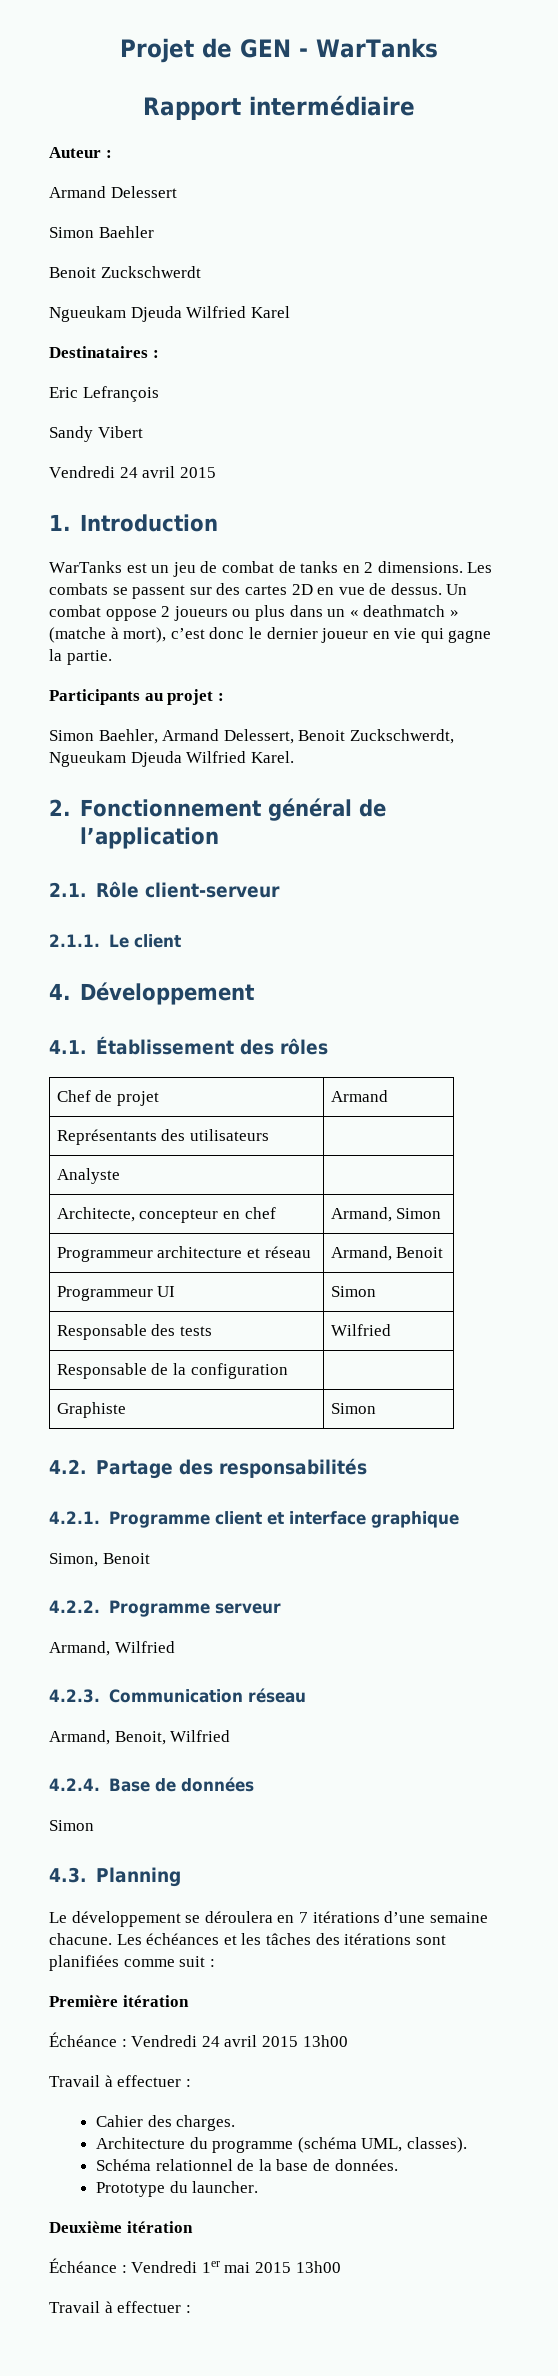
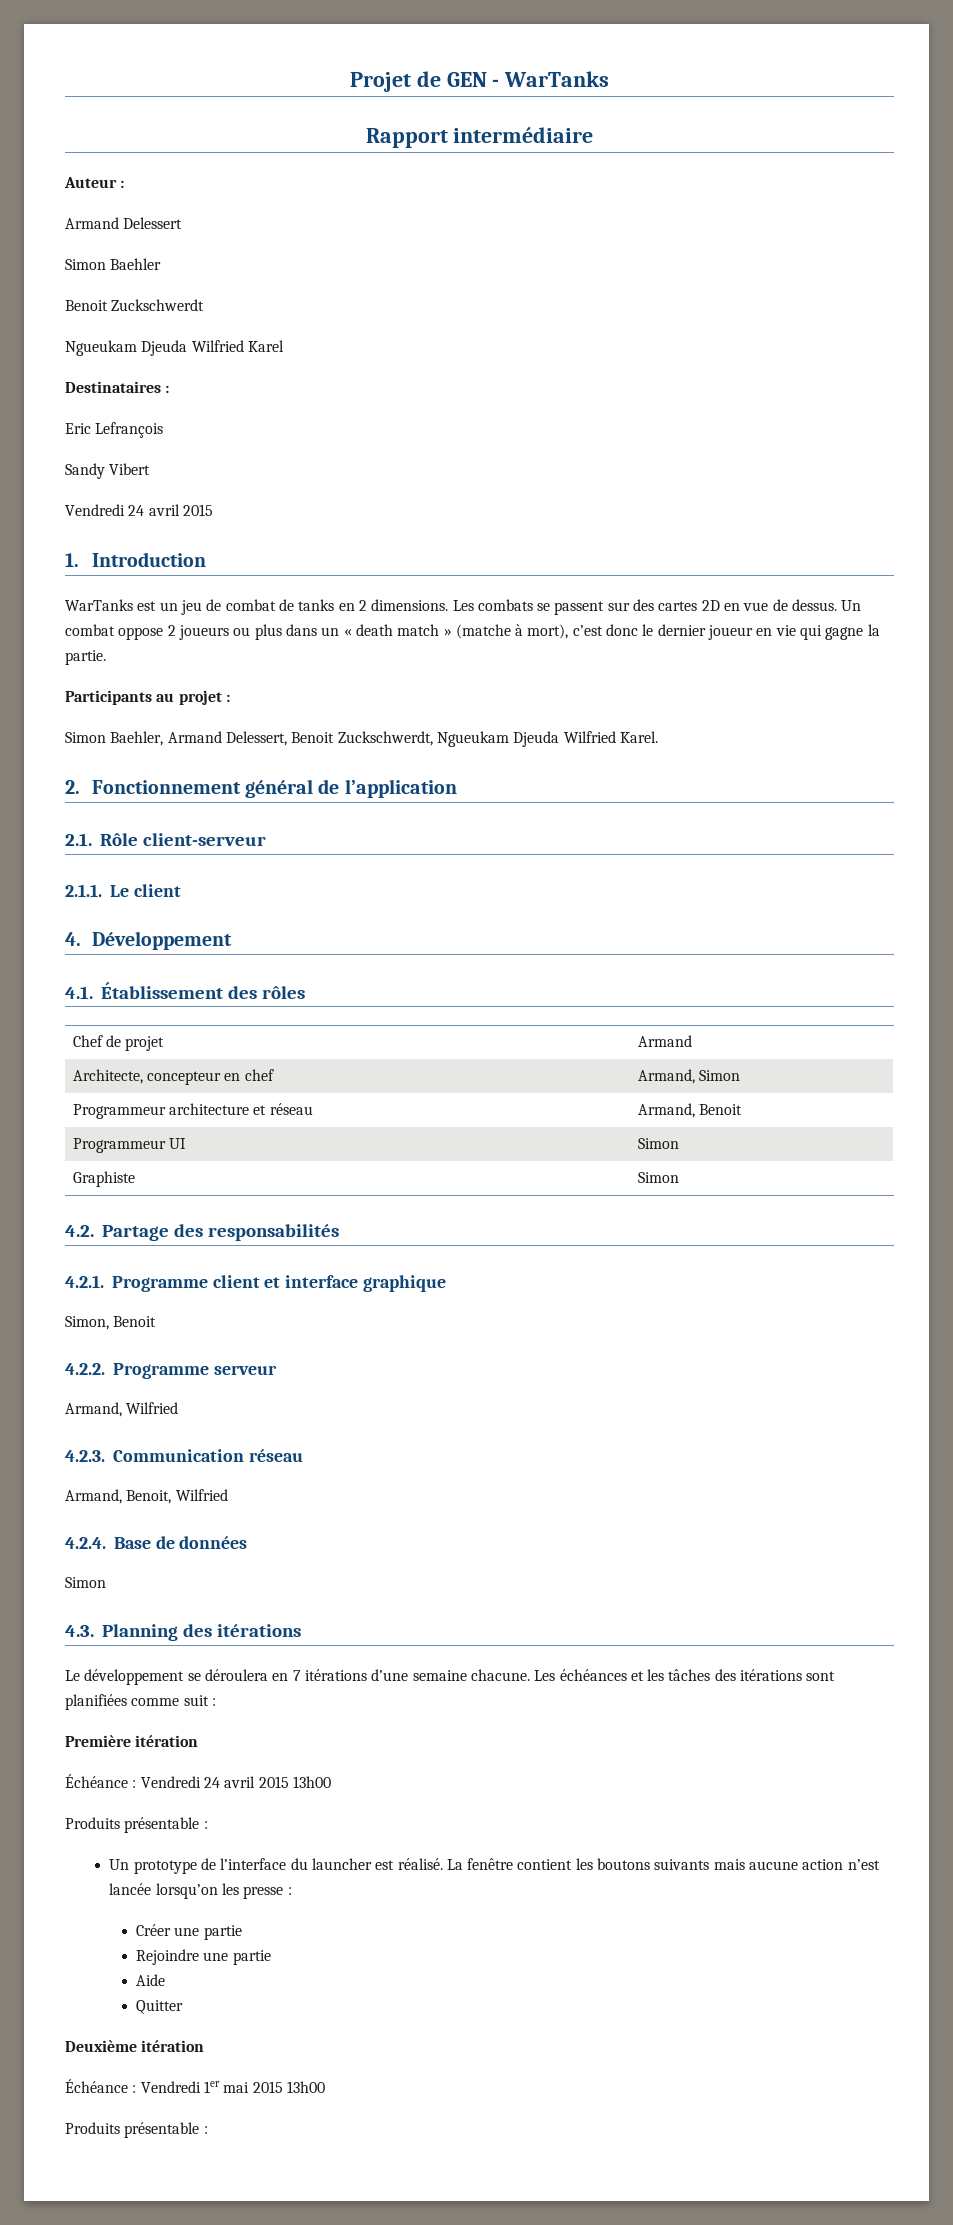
- Un combat oppose 2 joueurs ou plus dans un « deathmatch » (matche à mort), c’est donc le dernier joueur en vie qui gagne la partie.
+ Un combat oppose 2 joueurs ou plus dans un « death match » (matche à mort), c’est donc le dernier joueur en vie qui gagne la partie.
- Représentants des utilisateurs |
- Analyste |
- Responsable des tests | Wilfried
- Responsable de la configuration |
- 4.3. Planning
+ 4.3. Planning des itérations
  Échéance : Vendredi 24 avril 2015 13h00
- Travail à effectuer :
- Cahier des charges.
- Architecture du programme (schéma UML, classes).
- Schéma relationnel de la base de données.
- Prototype du launcher.
+ Produits présentable :
+ Un prototype de l’interface du launcher est réalisé. La fenêtre contient les boutons suivants mais aucune action n’est lancée lorsqu’on les presse :
+ Créer une partie
+ Rejoindre une partie
+ Aide
+ Quitter
  Échéance : Vendredi 1er mai 2015 13h00
- Travail à effectuer :
+ Produits présentable :

